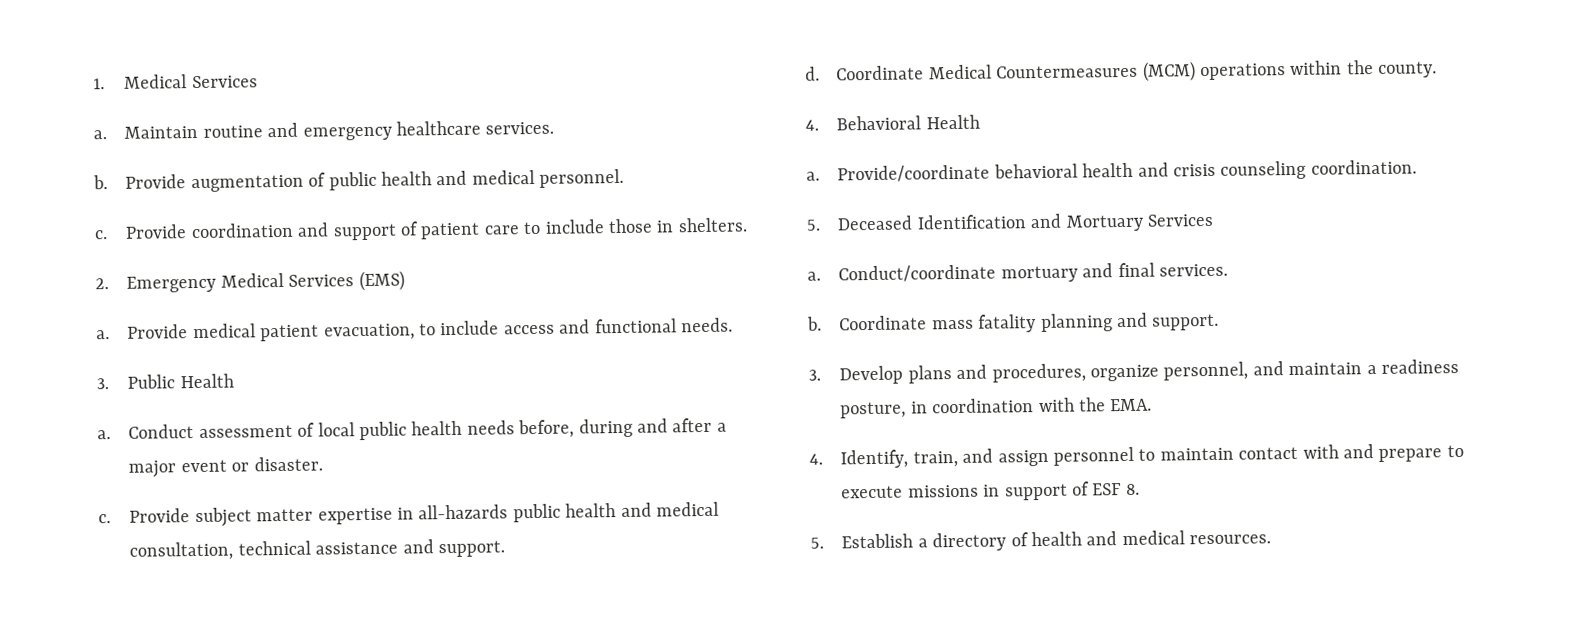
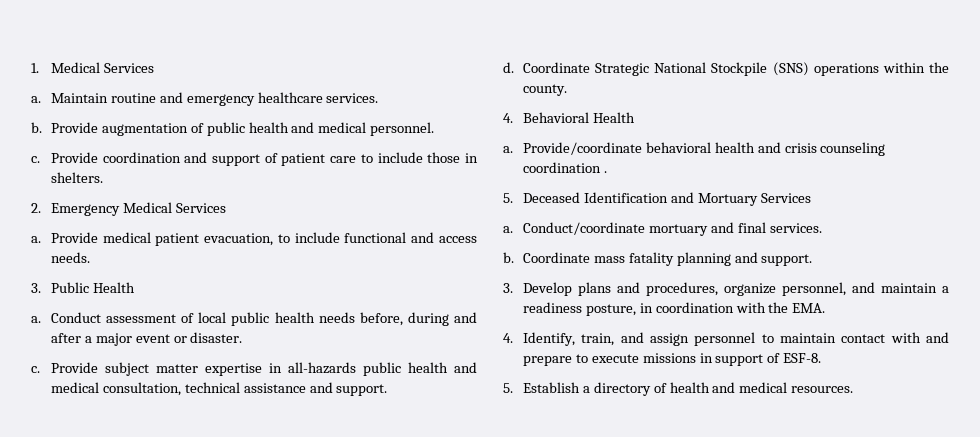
- 2. Emergency Medical Services (EMS)
+ 2. Emergency Medical Services
- Provide medical patient evacuation, to include access and functional needs.
+ Provide medical patient evacuation, to include functional and access needs.
- Coordinate Medical Countermeasures (MCM) operations within the county.
+ Coordinate Strategic National Stockpile (SNS) operations within the county.
- Provide/coordinate behavioral health and crisis counseling coordination.
+ Provide/coordinate behavioral health and crisis counseling coordination .
- 4. Identify, train, and assign personnel to maintain contact with and prepare to execute missions in support of ESF 8.
+ 4. Identify, train, and assign personnel to maintain contact with and prepare to execute missions in support of ESF-8.

